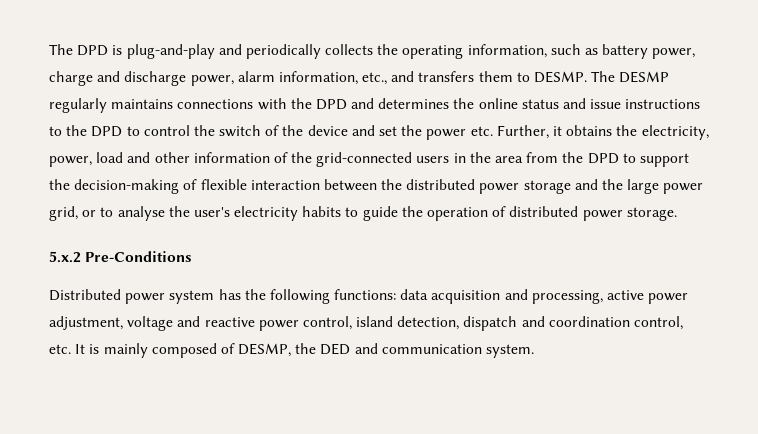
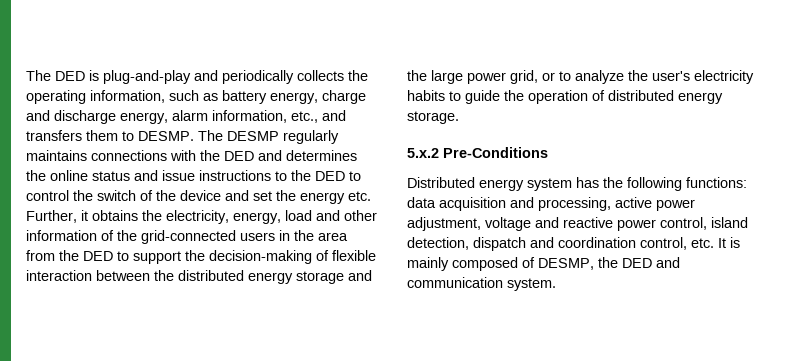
- The DPD is plug-and-play and periodically collects the operating information, such as battery power, charge and discharge power, alarm information, etc., and transfers them to DESMP.
+ The DED is plug-and-play and periodically collects the operating information, such as battery energy, charge and discharge energy, alarm information, etc., and transfers them to DESMP.
- The DESMP regularly maintains connections with the DPD and determines the online status and issue instructions to the DPD to control the switch of the device and set the power etc. Further, it obtains the electricity, power, load and other information of the grid-connected users in the area from the DPD to support the decision-making of flexible interaction between the distributed power storage and the large power grid, or to analyse the user's electricity habits to guide the operation of distributed power storage.
+ The DESMP regularly maintains connections with the DED and determines the online status and issue instructions to the DED to control the switch of the device and set the energy etc. Further, it obtains the electricity, energy, load and other information of the grid-connected users in the area from the DED to support the decision-making of flexible interaction between the distributed energy storage and the large power grid, or to analyze the user's electricity habits to guide the operation of distributed energy storage.
- Distributed power system has the following functions: data acquisition and processing, active power adjustment, voltage and reactive power control, island detection, dispatch and coordination control, etc. It is mainly composed of DESMP, the DED and communication system.
+ Distributed energy system has the following functions: data acquisition and processing, active power adjustment, voltage and reactive power control, island detection, dispatch and coordination control, etc. It is mainly composed of DESMP, the DED and communication system.

